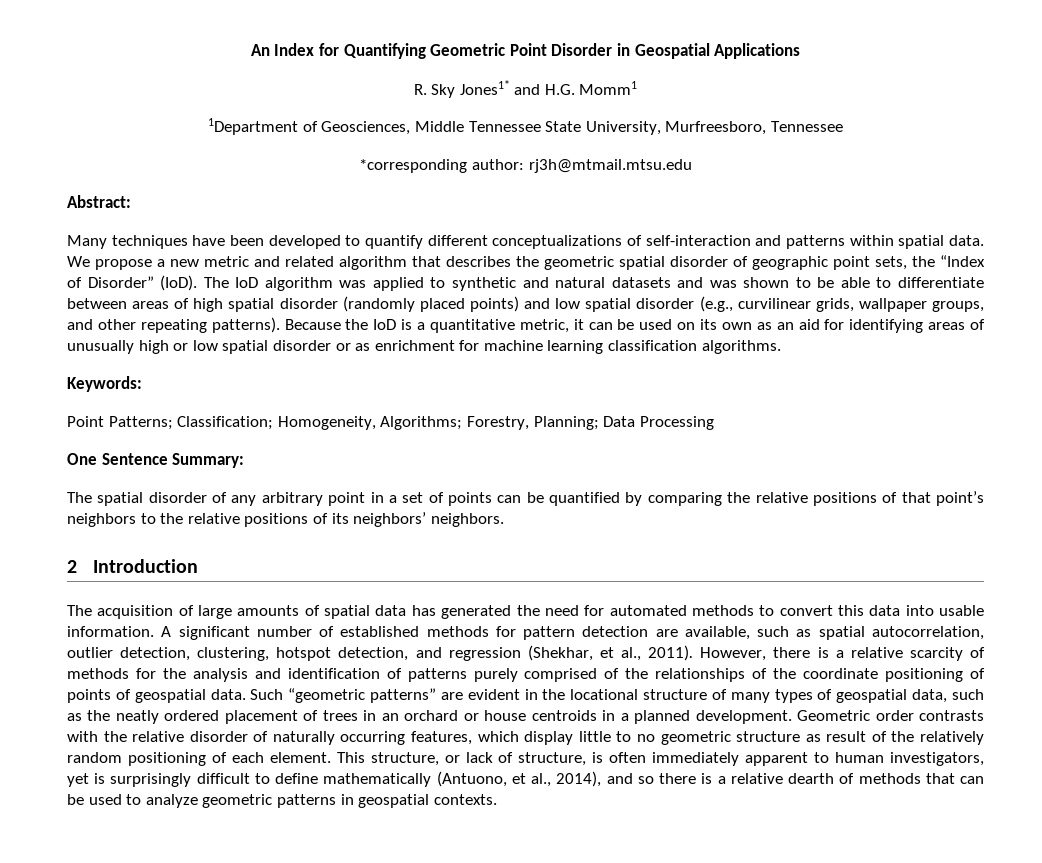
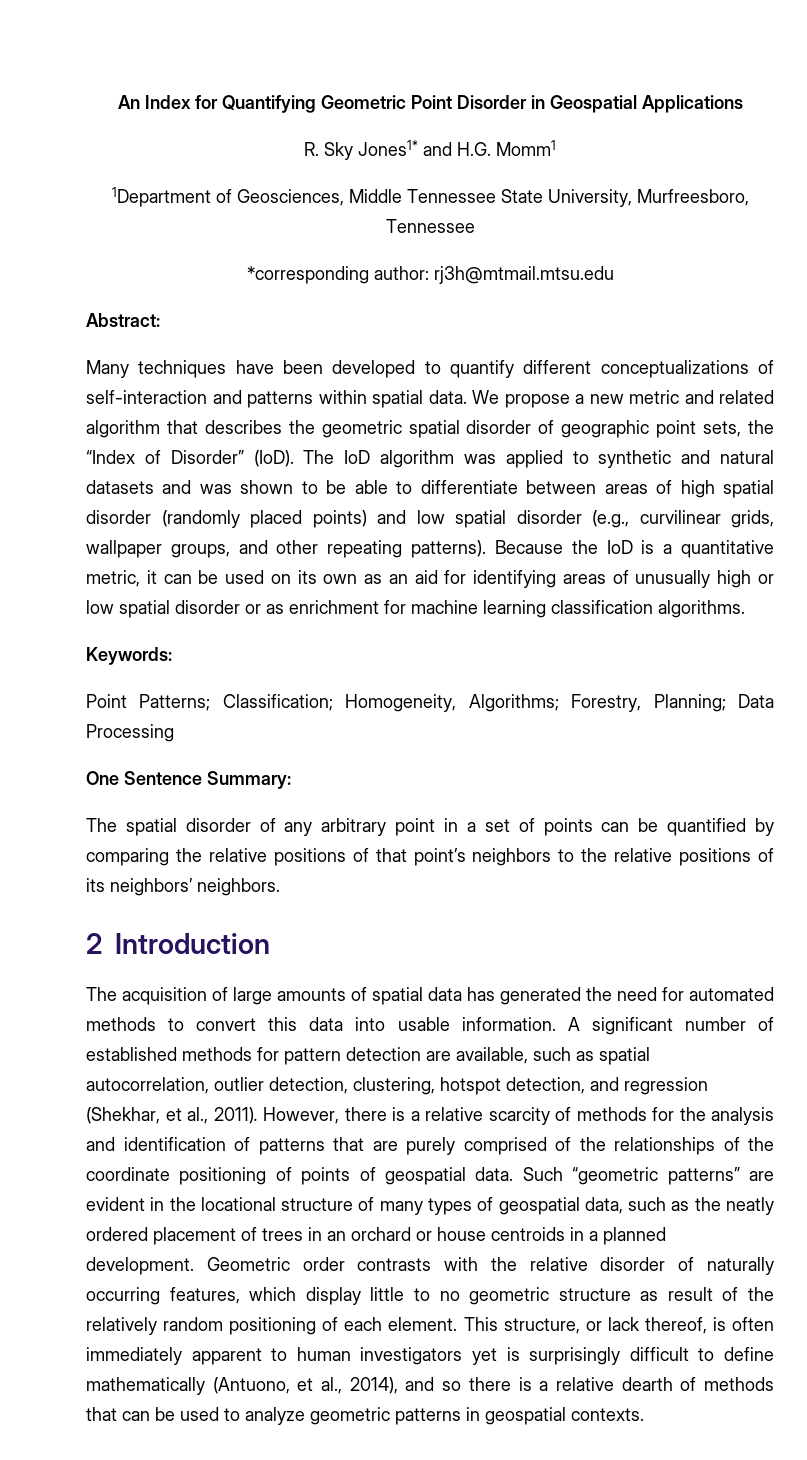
- However, there is a relative scarcity of methods for the analysis and identification of patterns purely comprised of the relationships of the coordinate positioning of points of geospatial data.
+ However, there is a relative scarcity of methods for the analysis and identification of patterns that are purely comprised of the relationships of the coordinate positioning of points of geospatial data.
- This structure, or lack of structure, is often immediately apparent to human investigators, yet is surprisingly difficult to define mathematically (Antuono, et al., 2014), and so there is a relative dearth of methods that can be used to analyze geometric patterns in geospatial contexts.
+ This structure, or lack thereof, is often immediately apparent to human investigators yet is surprisingly difficult to define mathematically (Antuono, et al., 2014), and so there is a relative dearth of methods that can be used to analyze geometric patterns in geospatial contexts.

